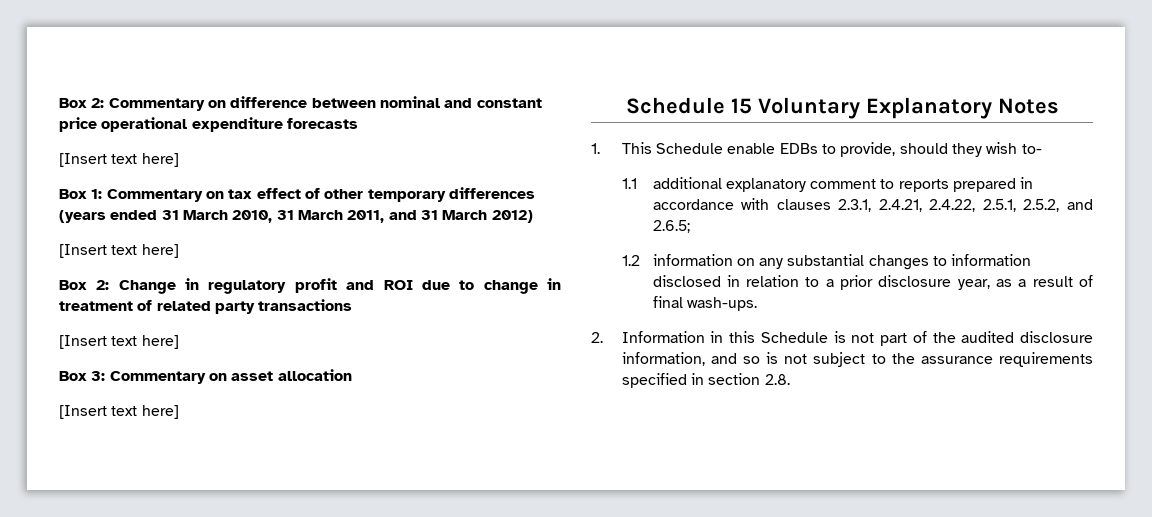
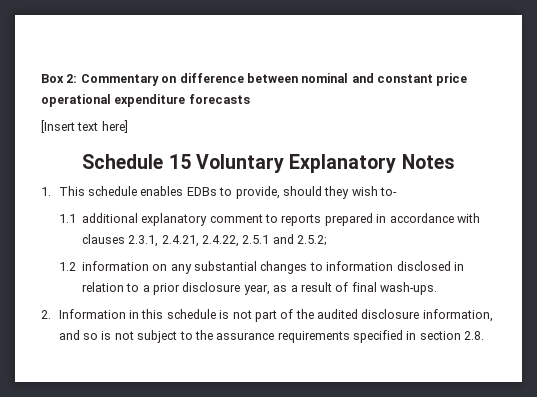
- Box 1: Commentary on tax effect of other temporary differences (years ended 31 March 2010, 31 March 2011, and 31 March 2012)
- [Insert text here]
- Box 2: Change in regulatory profit and ROI due to change in treatment of related party transactions
- [Insert text here]
- Box 3: Commentary on asset allocation
- [Insert text here]
- 1. This Schedule enable EDBs to provide, should they wish to-
+ 1. This schedule enables EDBs to provide, should they wish to-
- 1.1 additional explanatory comment to reports prepared in accordance with clauses 2.3.1, 2.4.21, 2.4.22, 2.5.1, 2.5.2, and 2.6.5;
+ 1.1 additional explanatory comment to reports prepared in accordance with clauses 2.3.1, 2.4.21, 2.4.22, 2.5.1 and 2.5.2;
- 2. Information in this Schedule is not part of the audited disclosure information, and so is not subject to the assurance requirements specified in section 2.8.
+ 2. Information in this schedule is not part of the audited disclosure information, and so is not subject to the assurance requirements specified in section 2.8.

